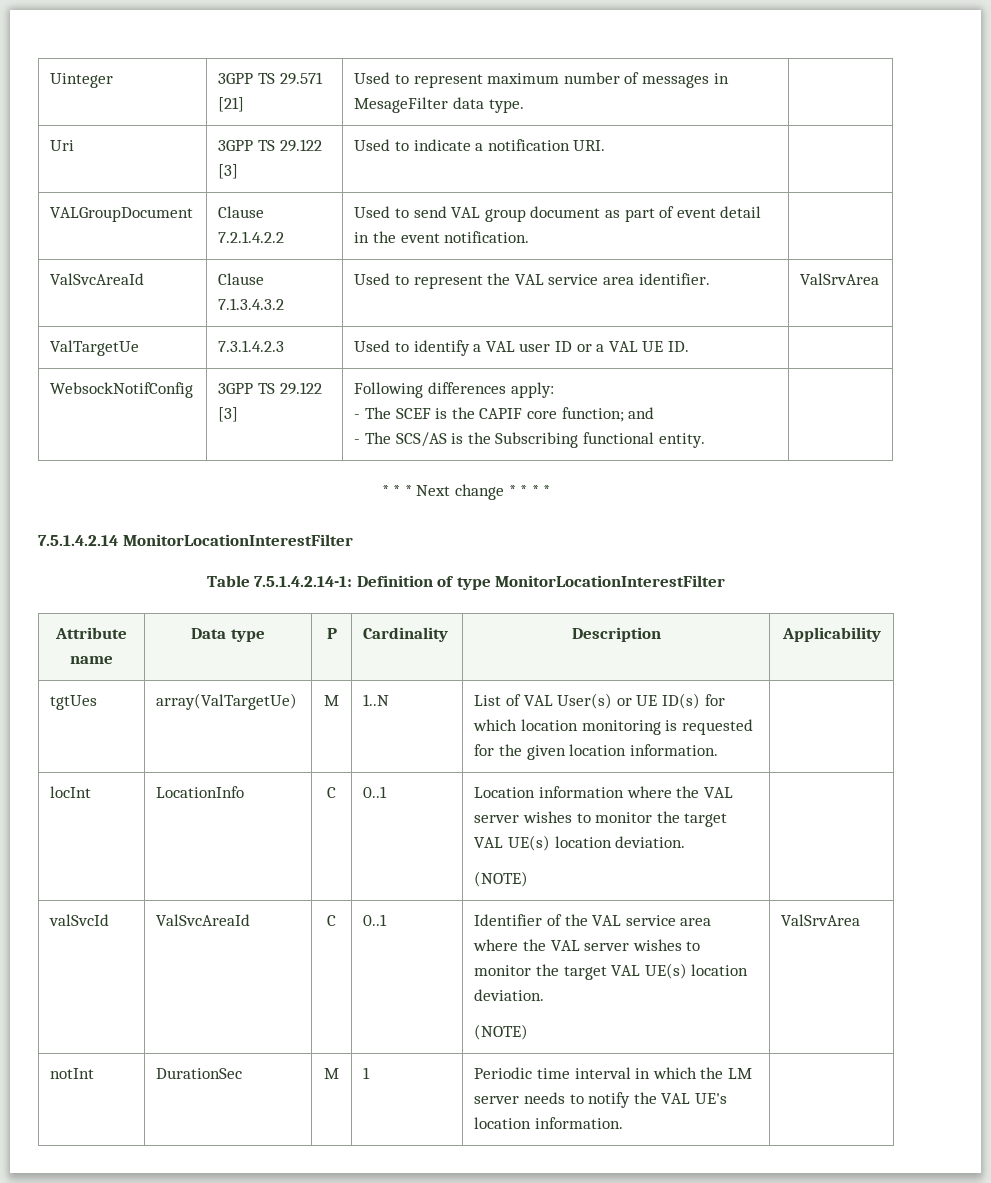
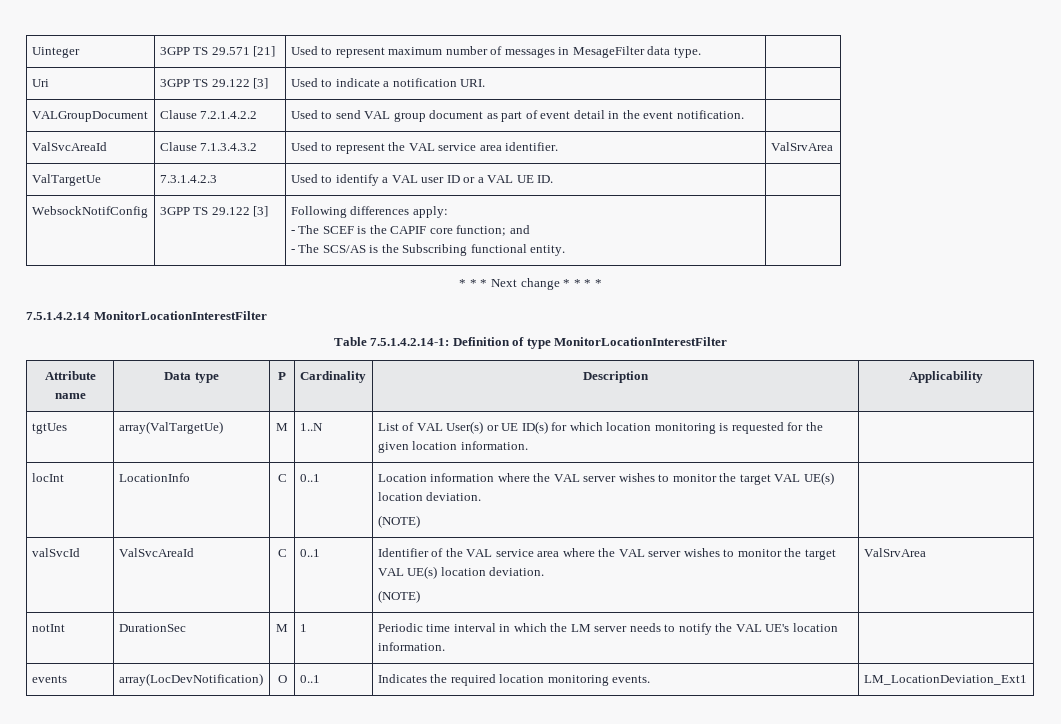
+ events | array(LocDevNotification) | O | 0..1 | Indicates the required location monitoring events. | LM_LocationDeviation_Ext1

